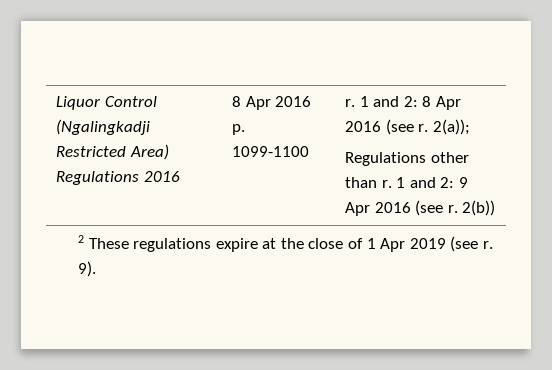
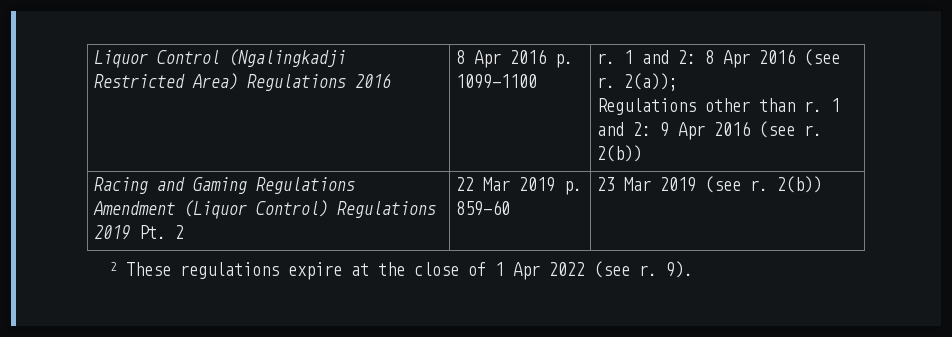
+ Racing and Gaming Regulations Amendment (Liquor Control) Regulations 2019 Pt. 2 | 22 Mar 2019 p. 859-60 | 23 Mar 2019 (see r. 2(b))
- 2 These regulations expire at the close of 1 Apr 2019 (see r.
+ 2 These regulations expire at the close of 1 Apr 2022 (see r.

